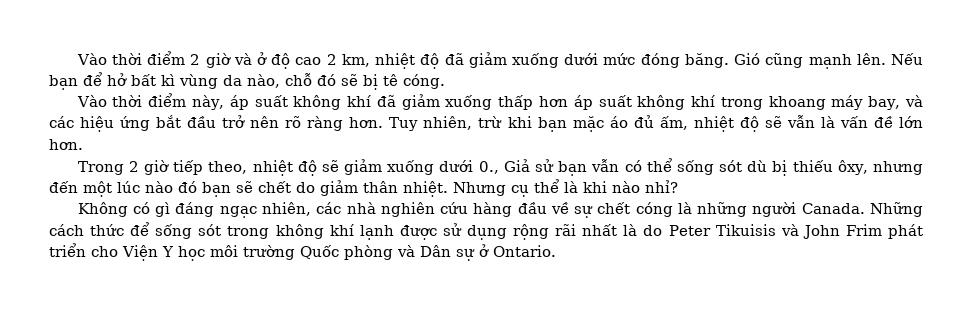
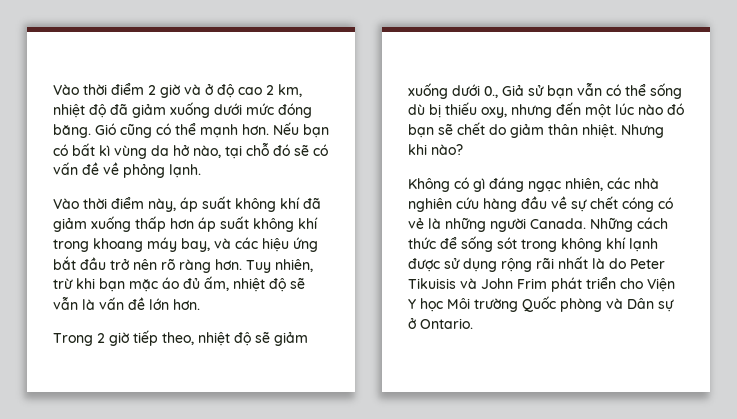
- Gió cũng mạnh lên. Nếu bạn để hở bất kì vùng da nào, chỗ đó sẽ bị tê cóng.
+ Gió cũng có thể mạnh hơn. Nếu bạn có bất kì vùng da hở nào, tại chỗ đó sẽ có vấn đề về phỏng lạnh.
- Trong 2 giờ tiếp theo, nhiệt độ sẽ giảm xuống dưới 0., Giả sử bạn vẫn có thể sống sót dù bị thiếu ôxy, nhưng đến một lúc nào đó bạn sẽ chết do giảm thân nhiệt.
+ Trong 2 giờ tiếp theo, nhiệt độ sẽ giảm xuống dưới 0., Giả sử bạn vẫn có thể sống dù bị thiếu oxy, nhưng đến một lúc nào đó bạn sẽ chết do giảm thân nhiệt.
- Nhưng cụ thể là khi nào nhỉ?
+ Nhưng khi nào?
- Không có gì đáng ngạc nhiên, các nhà nghiên cứu hàng đầu về sự chết cóng là những người Canada.
+ Không có gì đáng ngạc nhiên, các nhà nghiên cứu hàng đầu về sự chết cóng có vẻ là những người Canada.
- Những cách thức để sống sót trong không khí lạnh được sử dụng rộng rãi nhất là do Peter Tikuisis và John Frim phát triển cho Viện Y học môi trường Quốc phòng và Dân sự ở Ontario.
+ Những cách thức để sống sót trong không khí lạnh được sử dụng rộng rãi nhất là do Peter Tikuisis và John Frim phát triển cho Viện Y học Môi trường Quốc phòng và Dân sự ở Ontario.

